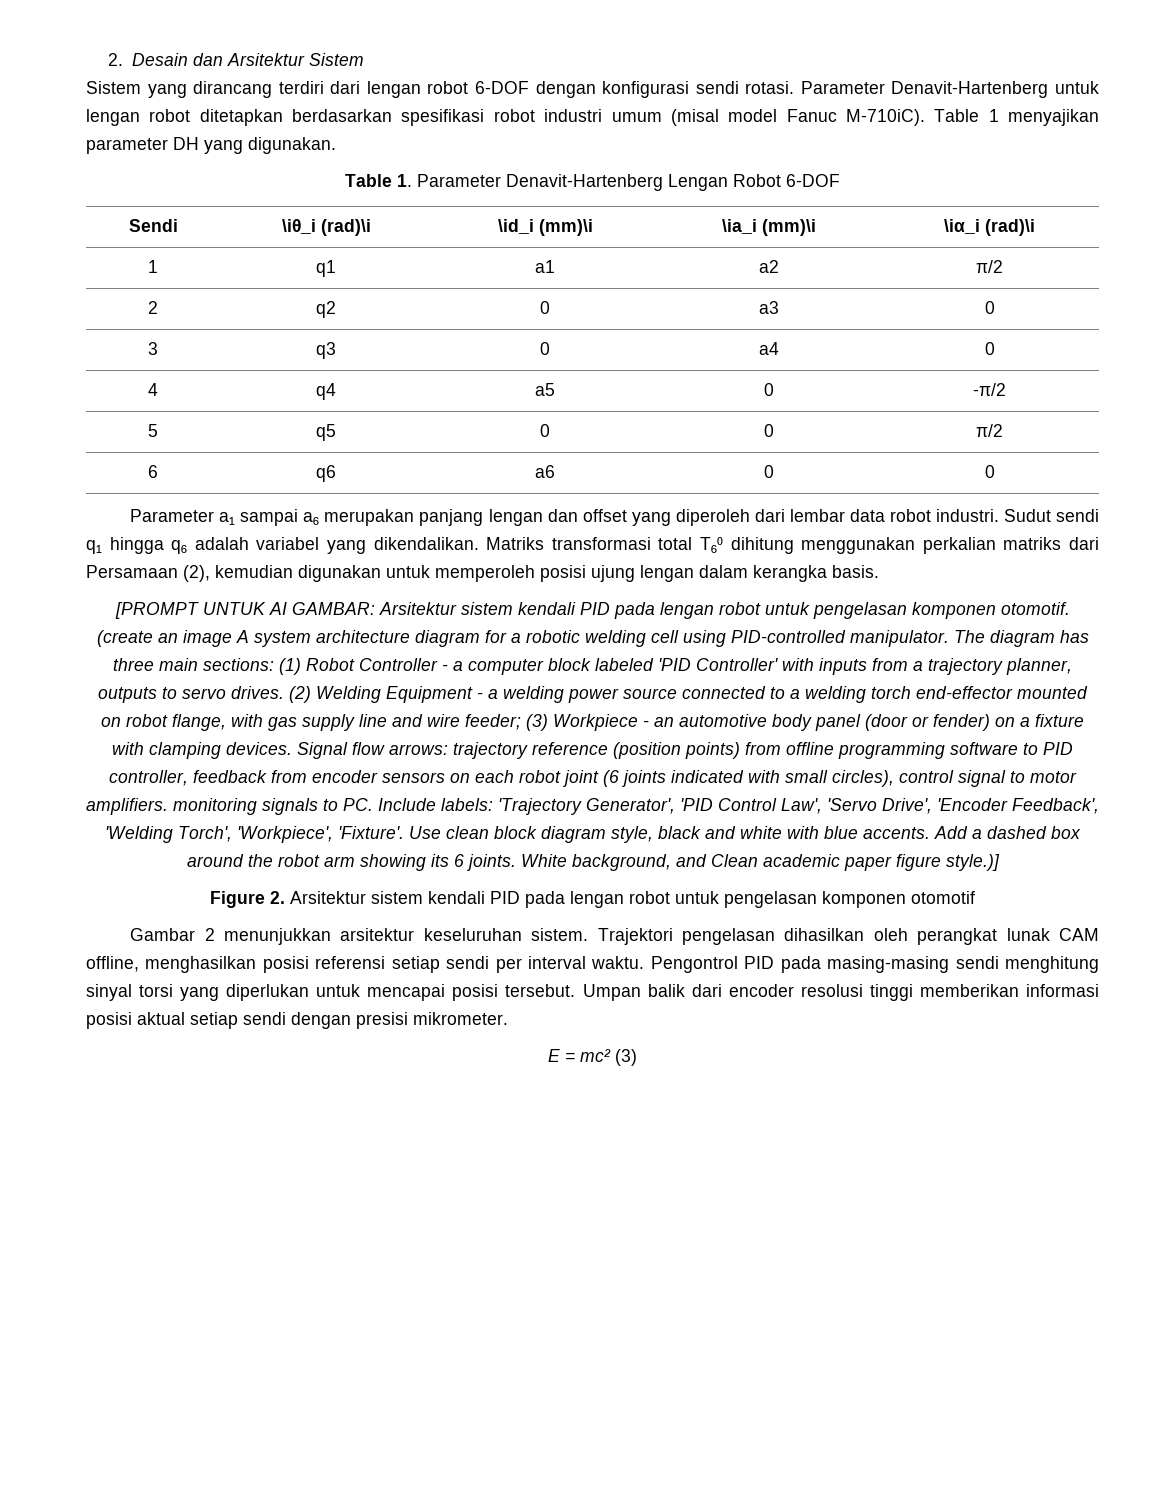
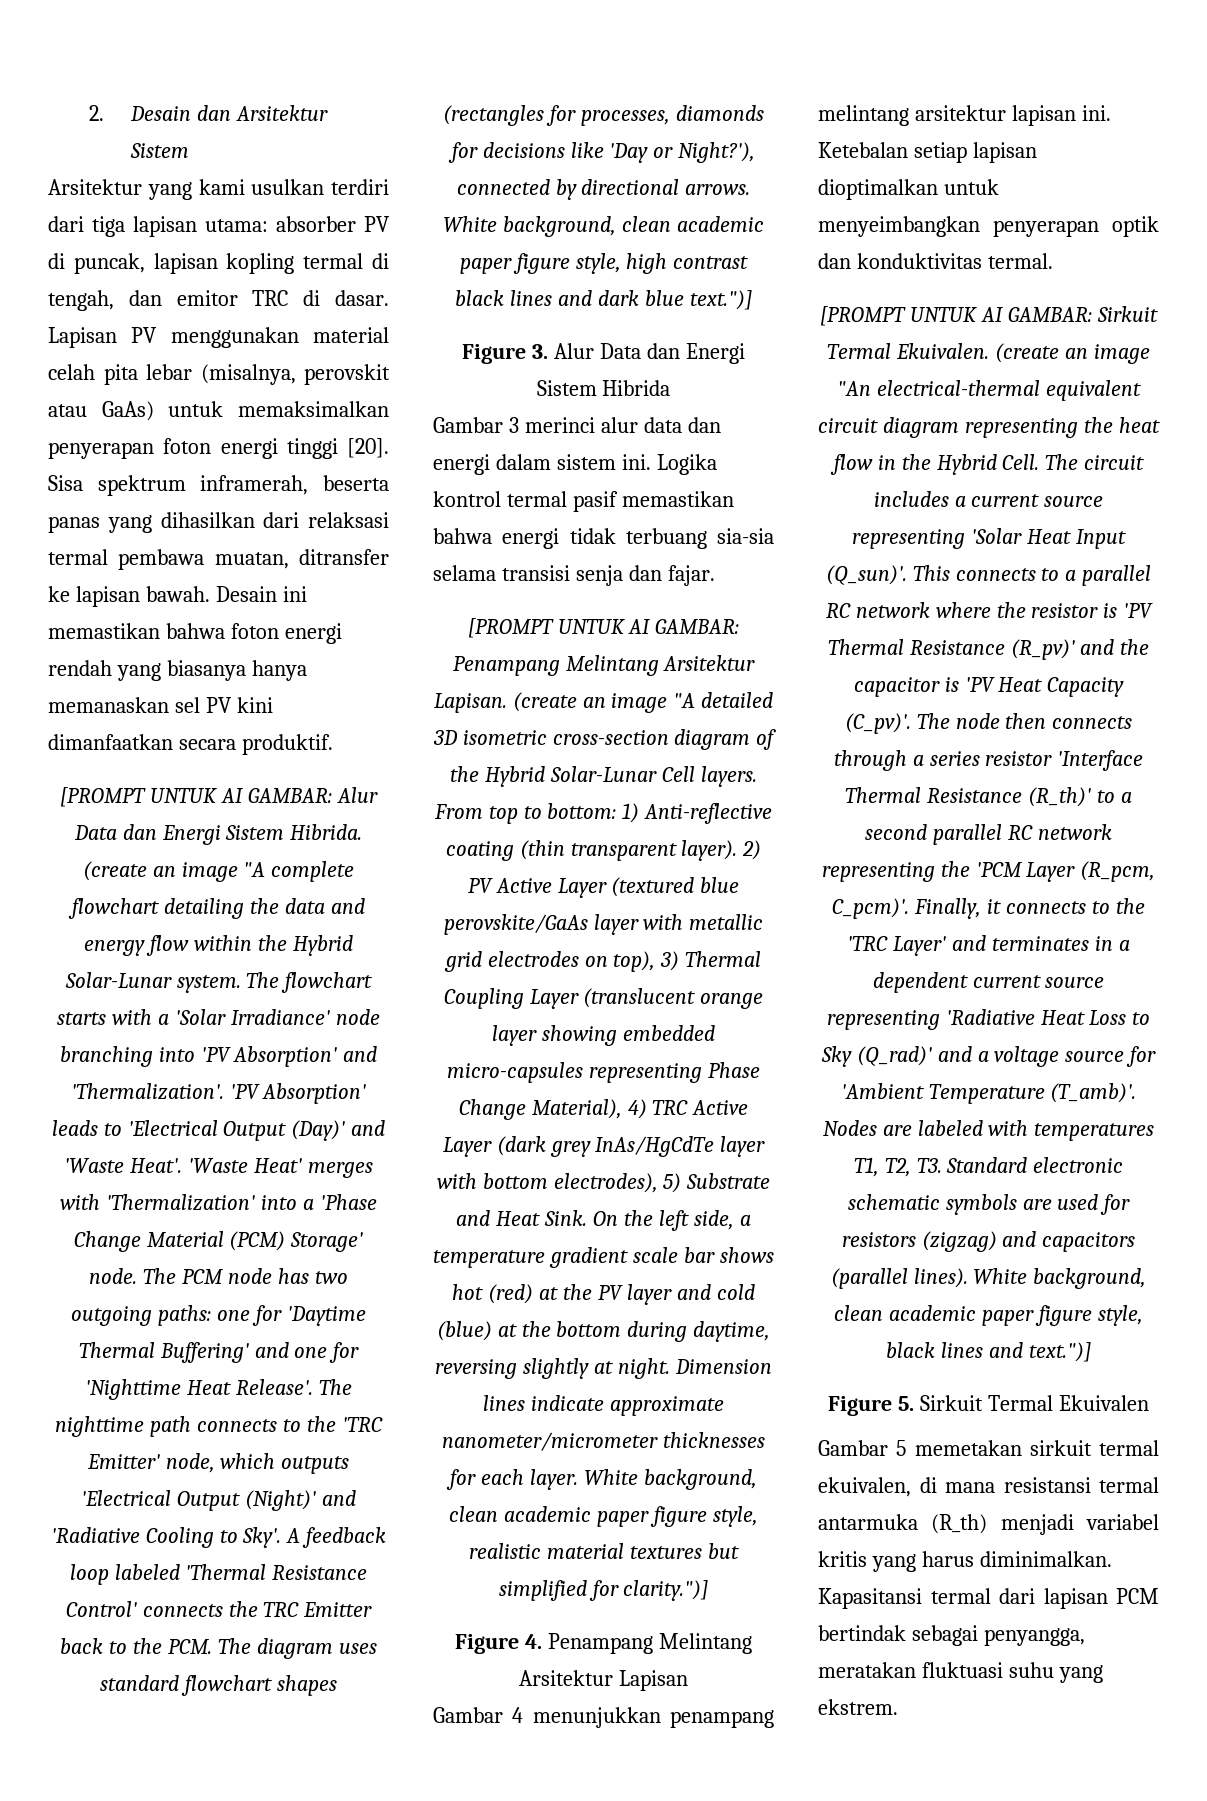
- Sistem yang dirancang terdiri dari lengan robot 6-DOF dengan konfigurasi sendi rotasi. Parameter Denavit-Hartenberg untuk lengan robot ditetapkan berdasarkan spesifikasi robot industri umum (misal model Fanuc M-710iC). Table 1 menyajikan parameter DH yang digunakan.
- Table 1. Parameter Denavit-Hartenberg Lengan Robot 6-DOF
- Sendi | \iθ_i (rad)\i | \id_i (mm)\i | \ia_i (mm)\i | \iα_i (rad)\i
- 1 | q1 | a1 | a2 | π/2
- 2 | q2 | 0 | a3 | 0
- 3 | q3 | 0 | a4 | 0
- 4 | q4 | a5 | 0 | -π/2
- 5 | q5 | 0 | 0 | π/2
- 6 | q6 | a6 | 0 | 0
- Parameter a₁ sampai a₆ merupakan panjang lengan dan offset yang diperoleh dari lembar data robot industri. Sudut sendi q₁ hingga q₆ adalah variabel yang dikendalikan. Matriks transformasi total T₆⁰ dihitung menggunakan perkalian matriks dari Persamaan (2), kemudian digunakan untuk memperoleh posisi ujung lengan dalam kerangka basis.
- [PROMPT UNTUK AI GAMBAR: Arsitektur sistem kendali PID pada lengan robot untuk pengelasan komponen otomotif. (create an image A system architecture diagram for a robotic welding cell using PID-controlled manipulator. The diagram has three main sections: (1) Robot Controller - a computer block labeled 'PID Controller' with inputs from a trajectory planner, outputs to servo drives. (2) Welding Equipment - a welding power source connected to a welding torch end-effector mounted on robot flange, with gas supply line and wire feeder; (3) Workpiece - an automotive body panel (door or fender) on a fixture with clamping devices. Signal flow arrows: trajectory reference (position points) from offline programming software to PID controller, feedback from encoder sensors on each robot joint (6 joints indicated with small circles), control signal to motor amplifiers. monitoring signals to PC. Include labels: 'Trajectory Generator', 'PID Control Law', 'Servo Drive', 'Encoder Feedback', 'Welding Torch', 'Workpiece', 'Fixture'. Use clean block diagram style, black and white with blue accents. Add a dashed box around the robot arm showing its 6 joints. White background, and Clean academic paper figure style.)]
- Figure 2. Arsitektur sistem kendali PID pada lengan robot untuk pengelasan komponen otomotif
- Gambar 2 menunjukkan arsitektur keseluruhan sistem. Trajektori pengelasan dihasilkan oleh perangkat lunak CAM offline, menghasilkan posisi referensi setiap sendi per interval waktu. Pengontrol PID pada masing-masing sendi menghitung sinyal torsi yang diperlukan untuk mencapai posisi tersebut. Umpan balik dari encoder resolusi tinggi memberikan informasi posisi aktual setiap sendi dengan presisi mikrometer.
- E = mc² (3)
+ Arsitektur yang kami usulkan terdiri dari tiga lapisan utama: absorber PV di puncak, lapisan kopling termal di tengah, dan emitor TRC di dasar. Lapisan PV menggunakan material celah pita lebar (misalnya, perovskit atau GaAs) untuk memaksimalkan penyerapan foton energi tinggi [20]. Sisa spektrum inframerah, beserta panas yang dihasilkan dari relaksasi termal pembawa muatan, ditransfer ke lapisan bawah. Desain ini memastikan bahwa foton energi rendah yang biasanya hanya memanaskan sel PV kini dimanfaatkan secara produktif.
+ [PROMPT UNTUK AI GAMBAR: Alur Data dan Energi Sistem Hibrida. (create an image "A complete flowchart detailing the data and energy flow within the Hybrid Solar-Lunar system. The flowchart starts with a 'Solar Irradiance' node branching into 'PV Absorption' and 'Thermalization'. 'PV Absorption' leads to 'Electrical Output (Day)' and 'Waste Heat'. 'Waste Heat' merges with 'Thermalization' into a 'Phase Change Material (PCM) Storage' node. The PCM node has two outgoing paths: one for 'Daytime Thermal Buffering' and one for 'Nighttime Heat Release'. The nighttime path connects to the 'TRC Emitter' node, which outputs 'Electrical Output (Night)' and 'Radiative Cooling to Sky'. A feedback loop labeled 'Thermal Resistance Control' connects the TRC Emitter back to the PCM. The diagram uses standard flowchart shapes (rectangles for processes, diamonds for decisions like 'Day or Night?'), connected by directional arrows. White background, clean academic paper figure style, high contrast black lines and dark blue text.")]
+ Figure 3. Alur Data dan Energi Sistem Hibrida
+ Gambar 3 merinci alur data dan energi dalam sistem ini. Logika kontrol termal pasif memastikan bahwa energi tidak terbuang sia-sia selama transisi senja dan fajar.
+ [PROMPT UNTUK AI GAMBAR: Penampang Melintang Arsitektur Lapisan. (create an image "A detailed 3D isometric cross-section diagram of the Hybrid Solar-Lunar Cell layers. From top to bottom: 1) Anti-reflective coating (thin transparent layer). 2) PV Active Layer (textured blue perovskite/GaAs layer with metallic grid electrodes on top), 3) Thermal Coupling Layer (translucent orange layer showing embedded micro-capsules representing Phase Change Material), 4) TRC Active Layer (dark grey InAs/HgCdTe layer with bottom electrodes), 5) Substrate and Heat Sink. On the left side, a temperature gradient scale bar shows hot (red) at the PV layer and cold (blue) at the bottom during daytime, reversing slightly at night. Dimension lines indicate approximate nanometer/micrometer thicknesses for each layer. White background, clean academic paper figure style, realistic material textures but simplified for clarity.")]
+ Figure 4. Penampang Melintang Arsitektur Lapisan
+ Gambar 4 menunjukkan penampang melintang arsitektur lapisan ini. Ketebalan setiap lapisan dioptimalkan untuk menyeimbangkan penyerapan optik dan konduktivitas termal.
+ [PROMPT UNTUK AI GAMBAR: Sirkuit Termal Ekuivalen. (create an image "An electrical-thermal equivalent circuit diagram representing the heat flow in the Hybrid Cell. The circuit includes a current source representing 'Solar Heat Input (Q_sun)'. This connects to a parallel RC network where the resistor is 'PV Thermal Resistance (R_pv)' and the capacitor is 'PV Heat Capacity (C_pv)'. The node then connects through a series resistor 'Interface Thermal Resistance (R_th)' to a second parallel RC network representing the 'PCM Layer (R_pcm, C_pcm)'. Finally, it connects to the 'TRC Layer' and terminates in a dependent current source representing 'Radiative Heat Loss to Sky (Q_rad)' and a voltage source for 'Ambient Temperature (T_amb)'. Nodes are labeled with temperatures T1, T2, T3. Standard electronic schematic symbols are used for resistors (zigzag) and capacitors (parallel lines). White background, clean academic paper figure style, black lines and text.")]
+ Figure 5. Sirkuit Termal Ekuivalen
+ Gambar 5 memetakan sirkuit termal ekuivalen, di mana resistansi termal antarmuka (R_th) menjadi variabel kritis yang harus diminimalkan. Kapasitansi termal dari lapisan PCM bertindak sebagai penyangga, meratakan fluktuasi suhu yang ekstrem.

